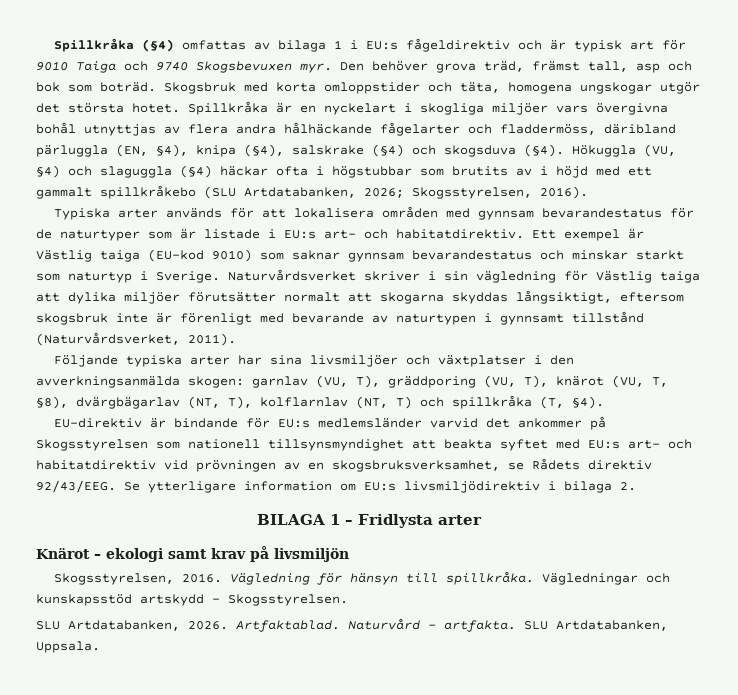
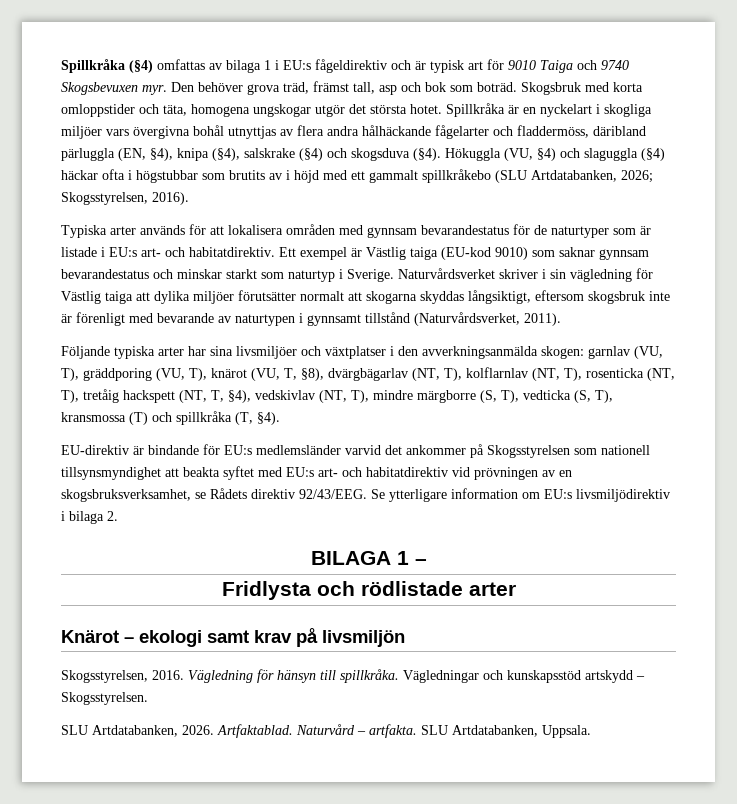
- Följande typiska arter har sina livsmiljöer och växtplatser i den avverkningsanmälda skogen: garnlav (VU, T), gräddporing (VU, T), knärot (VU, T, §8), dvärgbägarlav (NT, T), kolflarnlav (NT, T) och spillkråka (T, §4).
+ Följande typiska arter har sina livsmiljöer och växtplatser i den avverkningsanmälda skogen: garnlav (VU, T), gräddporing (VU, T), knärot (VU, T, §8), dvärgbägarlav (NT, T), kolflarnlav (NT, T), rosenticka (NT, T), tretåig hackspett (NT, T, §4), vedskivlav (NT, T), mindre märgborre (S, T), vedticka (S, T), kransmossa (T) och spillkråka (T, §4).
- BILAGA 1 – Fridlysta arter
+ BILAGA 1 –
+ Fridlysta och rödlistade arter

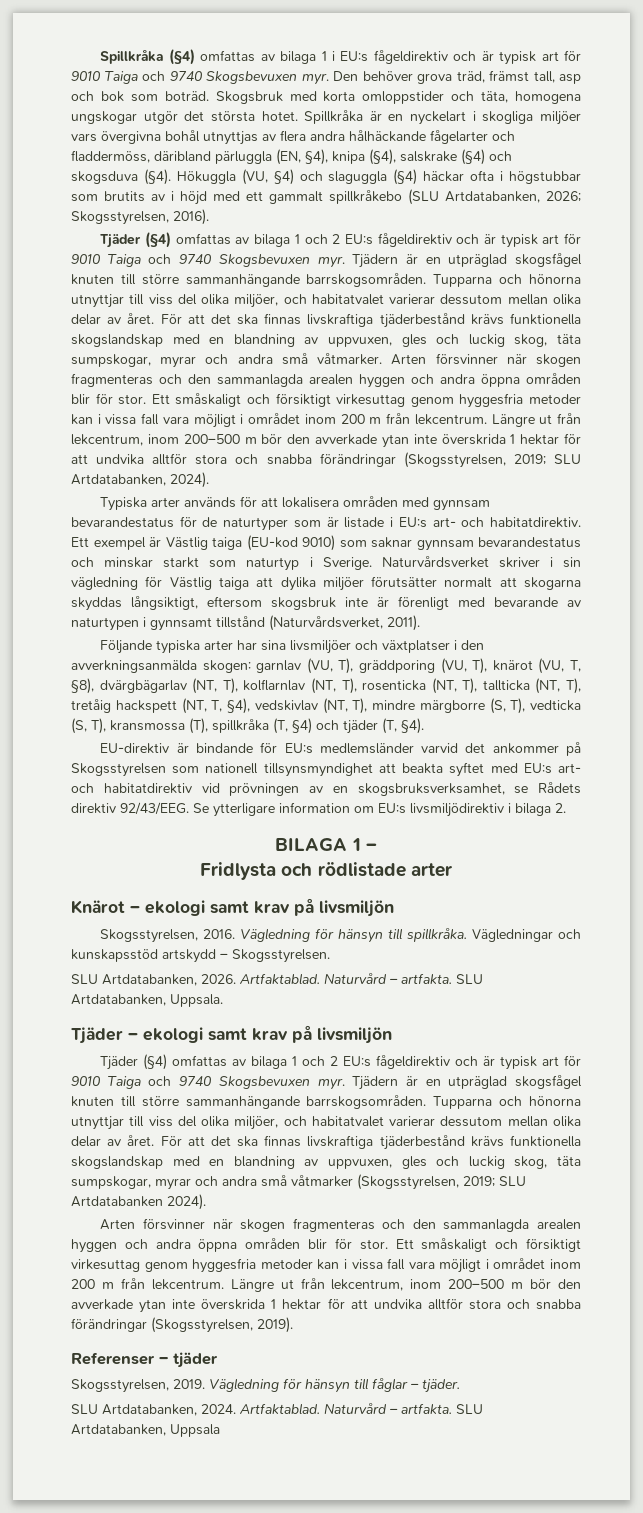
+ Tjäder (§4) omfattas av bilaga 1 och 2 EU:s fågeldirektiv och är typisk art för 9010 Taiga och 9740 Skogsbevuxen myr. Tjädern är en utpräglad skogsfågel knuten till större sammanhängande barrskogsområden. Tupparna och hönorna utnyttjar till viss del olika miljöer, och habitatvalet varierar dessutom mellan olika delar av året. För att det ska finnas livskraftiga tjäderbestånd krävs funktionella skogslandskap med en blandning av uppvuxen, gles och luckig skog, täta sumpskogar, myrar och andra små våtmarker. Arten försvinner när skogen fragmenteras och den sammanlagda arealen hyggen och andra öppna områden blir för stor. Ett småskaligt och försiktigt virkesuttag genom hyggesfria metoder kan i vissa fall vara möjligt i området inom 200 m från lekcentrum. Längre ut från lekcentrum, inom 200–500 m bör den avverkade ytan inte överskrida 1 hektar för att undvika alltför stora och snabba förändringar (Skogsstyrelsen, 2019; SLU Artdatabanken, 2024).
- Följande typiska arter har sina livsmiljöer och växtplatser i den avverkningsanmälda skogen: garnlav (VU, T), gräddporing (VU, T), knärot (VU, T, §8), dvärgbägarlav (NT, T), kolflarnlav (NT, T), rosenticka (NT, T), tretåig hackspett (NT, T, §4), vedskivlav (NT, T), mindre märgborre (S, T), vedticka (S, T), kransmossa (T) och spillkråka (T, §4).
+ Följande typiska arter har sina livsmiljöer och växtplatser i den avverkningsanmälda skogen: garnlav (VU, T), gräddporing (VU, T), knärot (VU, T, §8), dvärgbägarlav (NT, T), kolflarnlav (NT, T), rosenticka (NT, T), tallticka (NT, T), tretåig hackspett (NT, T, §4), vedskivlav (NT, T), mindre märgborre (S, T), vedticka (S, T), kransmossa (T), spillkråka (T, §4) och tjäder (T, §4).
+ Tjäder – ekologi samt krav på livsmiljön
+ Tjäder (§4) omfattas av bilaga 1 och 2 EU:s fågeldirektiv och är typisk art för 9010 Taiga och 9740 Skogsbevuxen myr. Tjädern är en utpräglad skogsfågel knuten till större sammanhängande barrskogsområden. Tupparna och hönorna utnyttjar till viss del olika miljöer, och habitatvalet varierar dessutom mellan olika delar av året. För att det ska finnas livskraftiga tjäderbestånd krävs funktionella skogslandskap med en blandning av uppvuxen, gles och luckig skog, täta sumpskogar, myrar och andra små våtmarker (Skogsstyrelsen, 2019; SLU Artdatabanken 2024).
+ Arten försvinner när skogen fragmenteras och den sammanlagda arealen hyggen och andra öppna områden blir för stor. Ett småskaligt och försiktigt virkesuttag genom hyggesfria metoder kan i vissa fall vara möjligt i området inom 200 m från lekcentrum. Längre ut från lekcentrum, inom 200–500 m bör den avverkade ytan inte överskrida 1 hektar för att undvika alltför stora och snabba förändringar (Skogsstyrelsen, 2019).
+ Referenser – tjäder
+ Skogsstyrelsen, 2019. Vägledning för hänsyn till fåglar – tjäder.
+ SLU Artdatabanken, 2024. Artfaktablad. Naturvård – artfakta. SLU Artdatabanken, Uppsala

